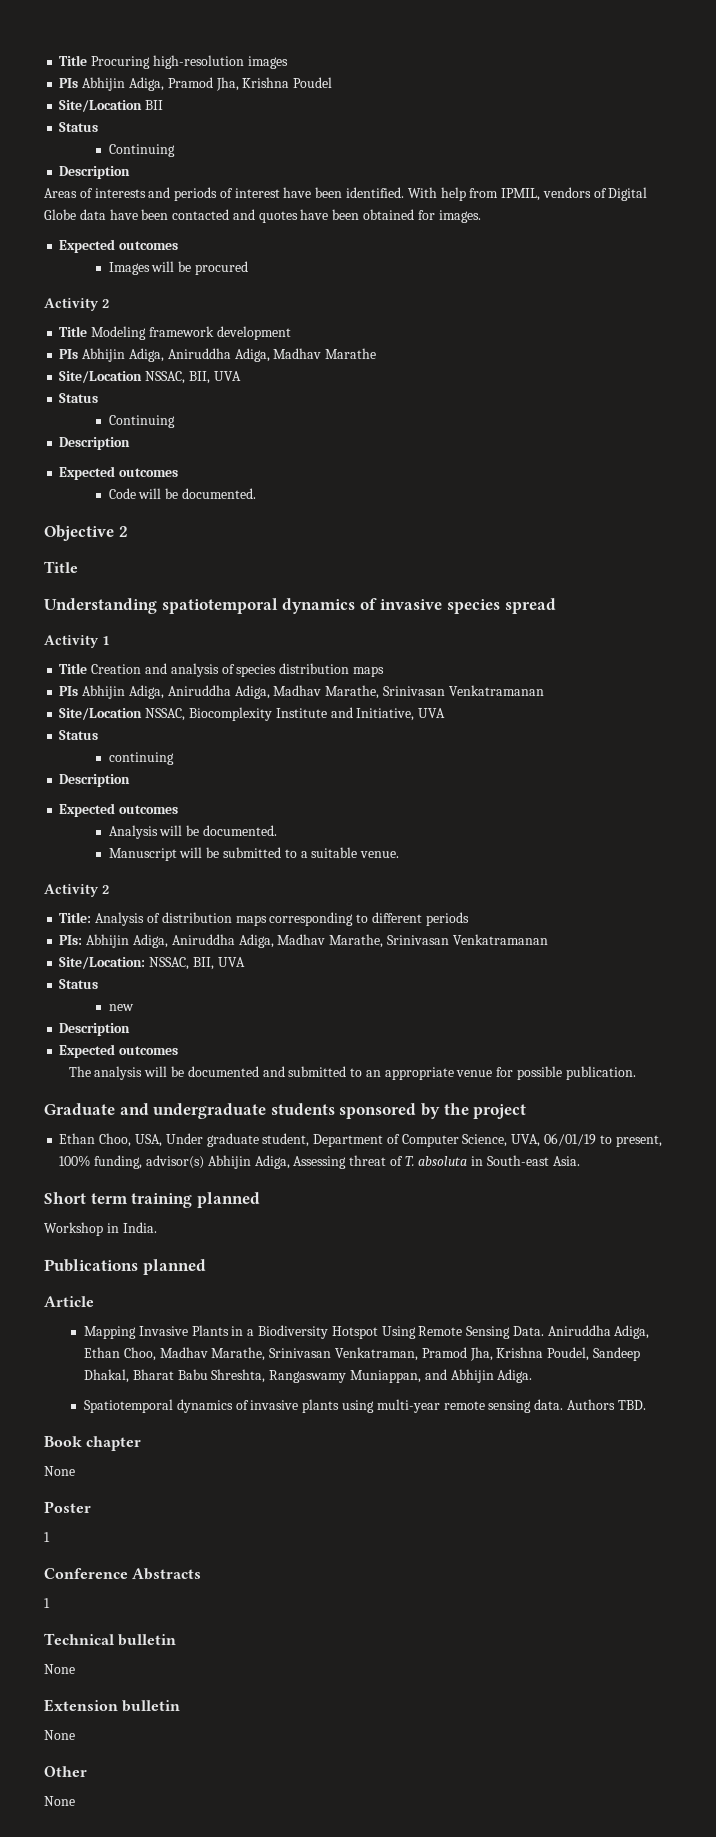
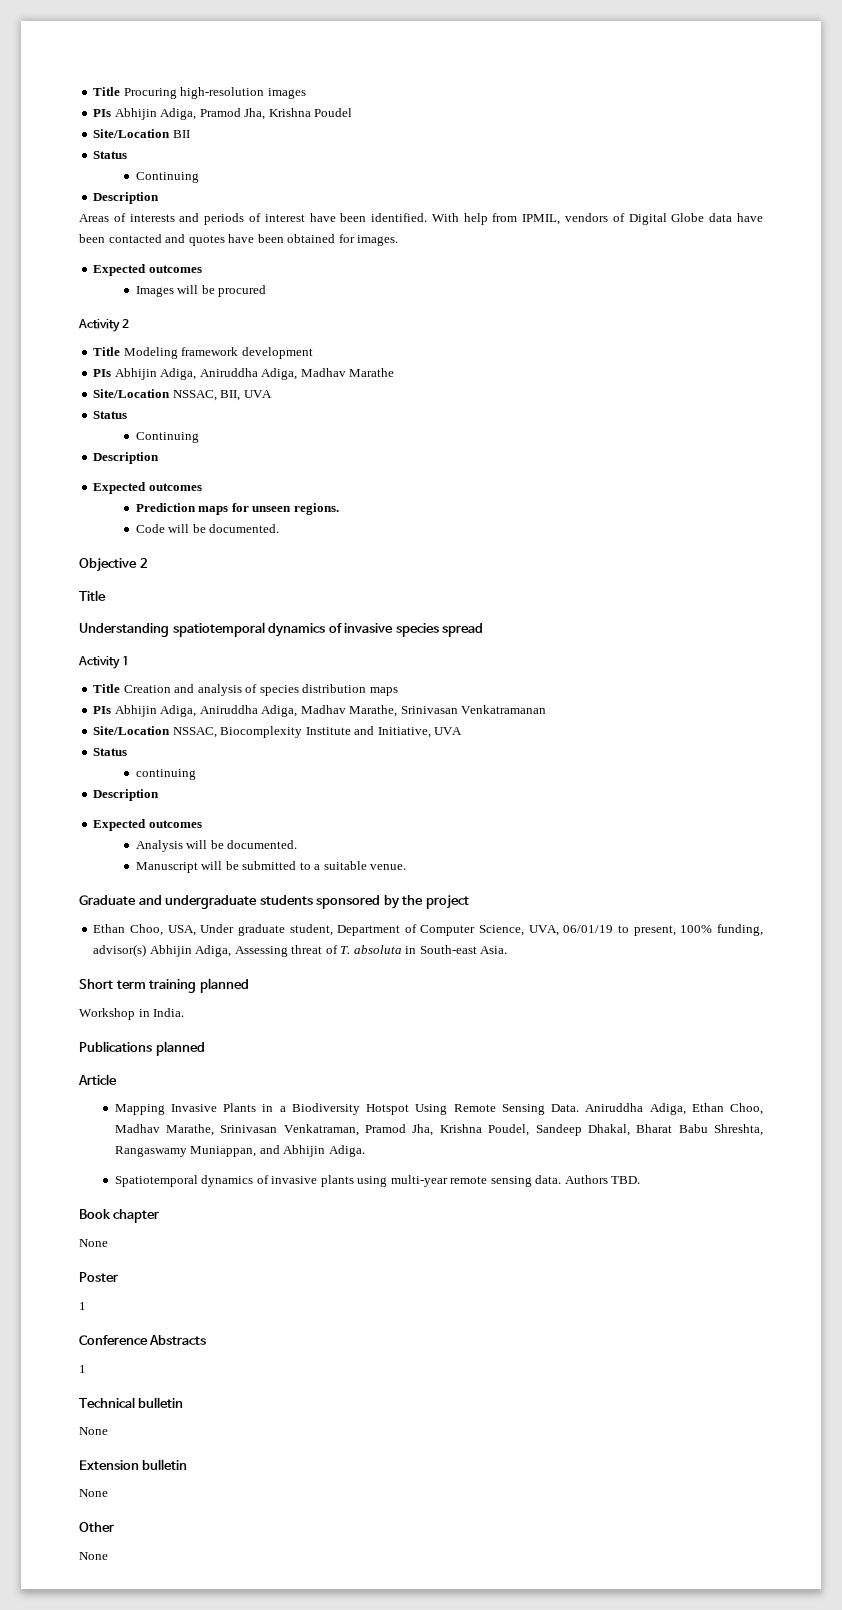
+ Prediction maps for unseen regions.
  Manuscript will be submitted to a suitable venue.
- Activity 2
- Title: Analysis of distribution maps corresponding to different periods
- PIs: Abhijin Adiga, Aniruddha Adiga, Madhav Marathe, Srinivasan Venkatramanan
- Site/Location: NSSAC, BII, UVA
- Status
- new
- Description
- Expected outcomes
- The analysis will be documented and submitted to an appropriate venue for possible publication.

